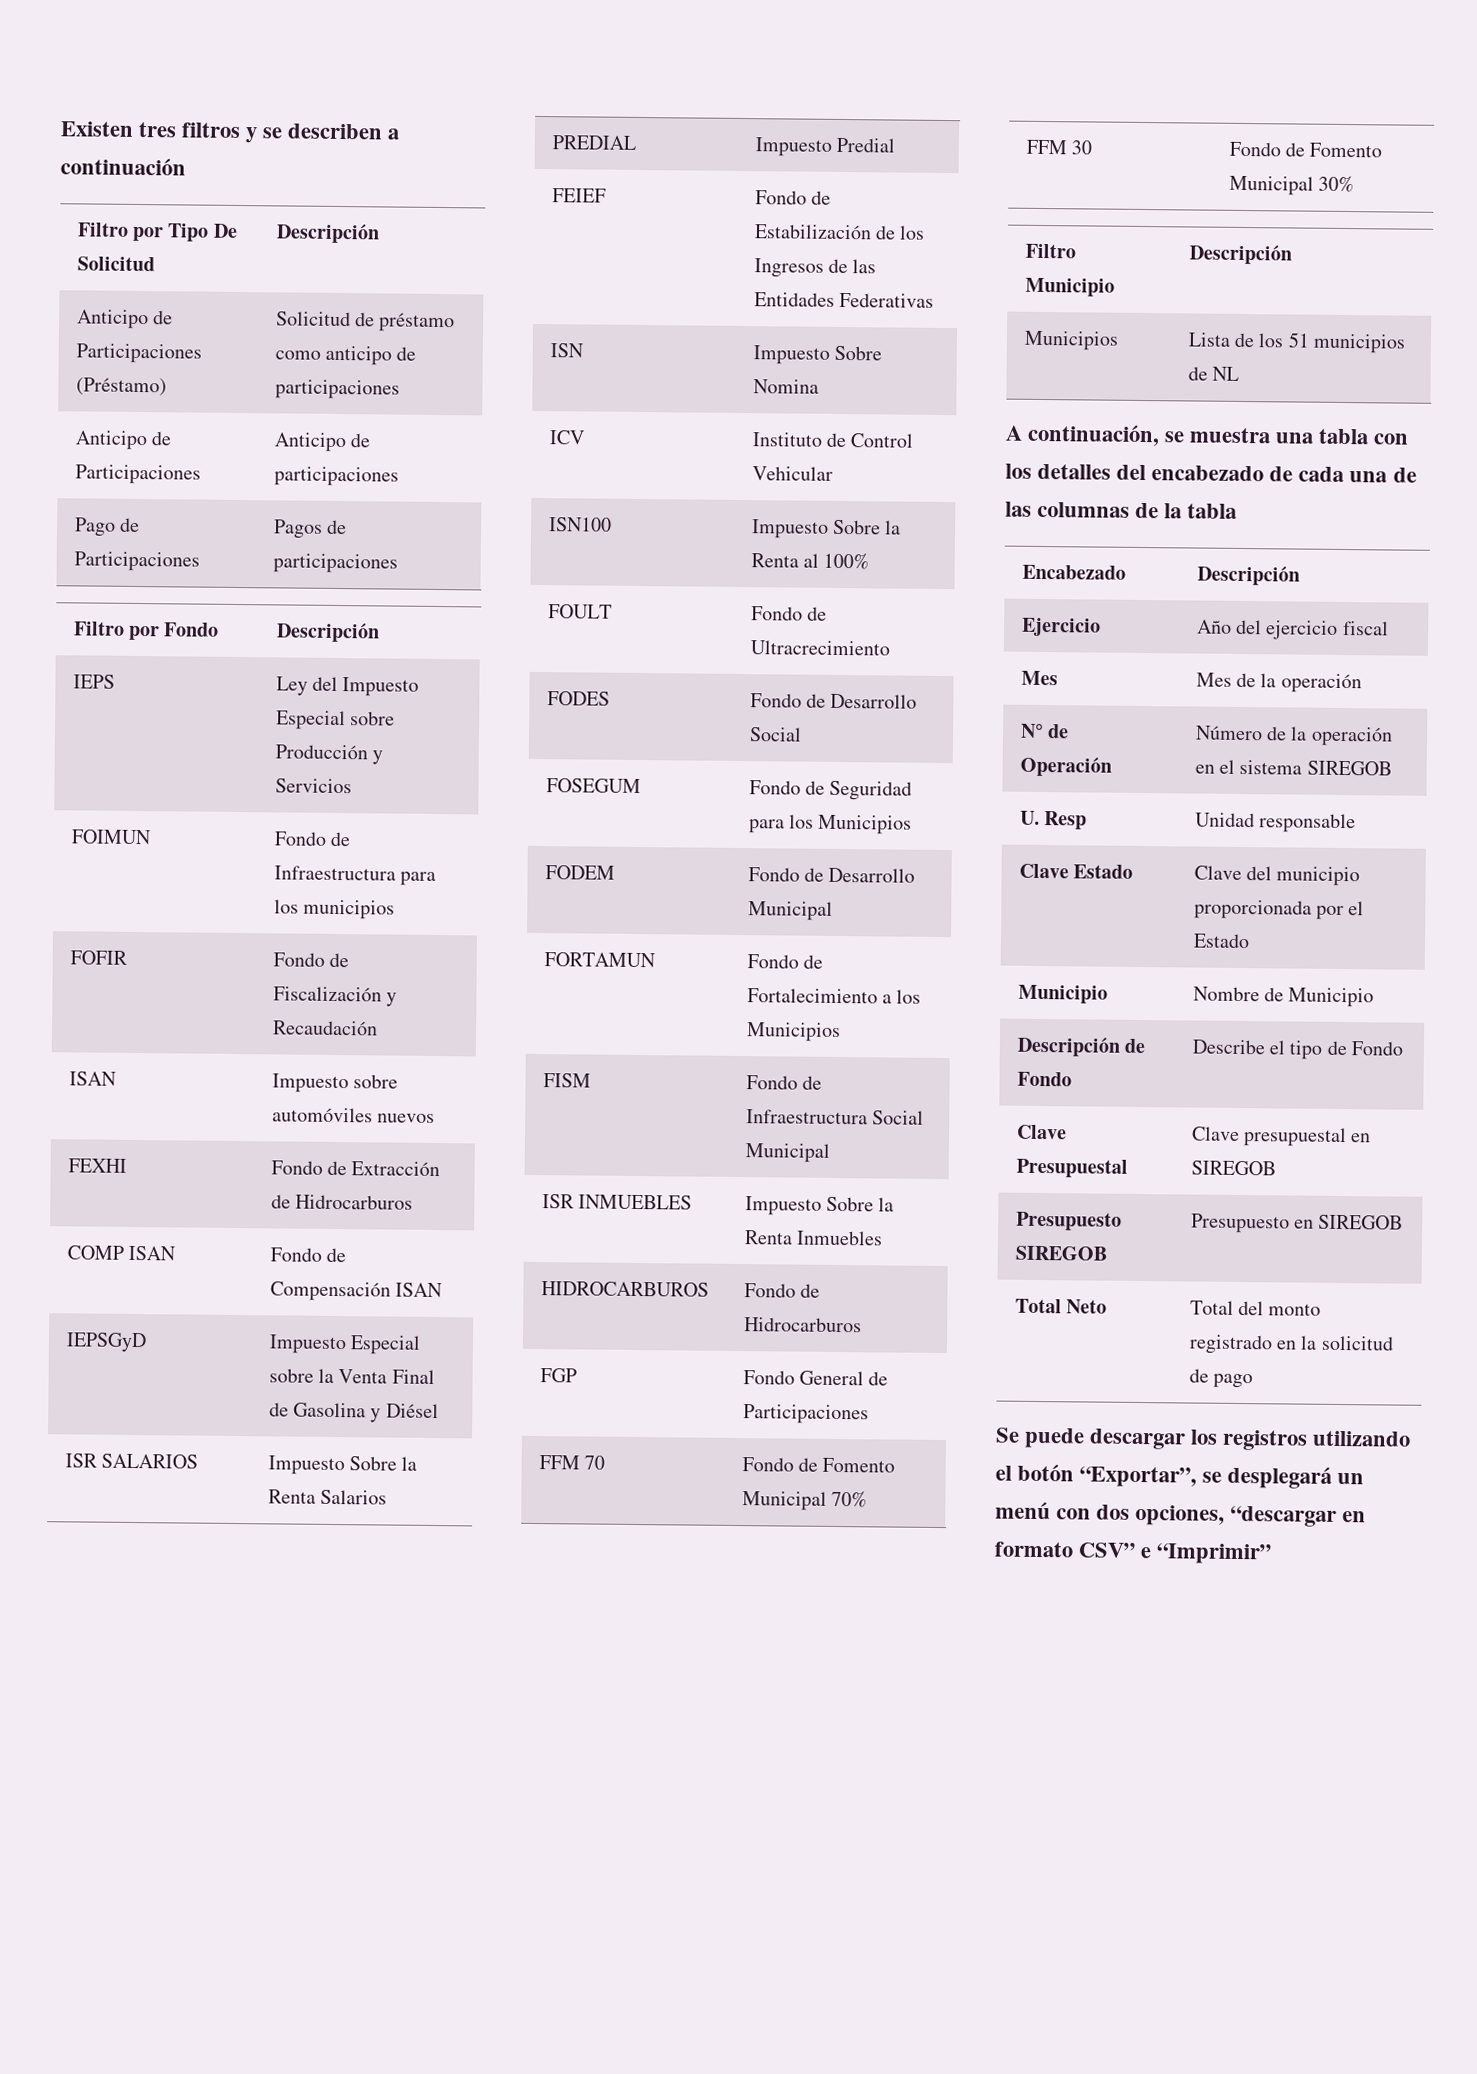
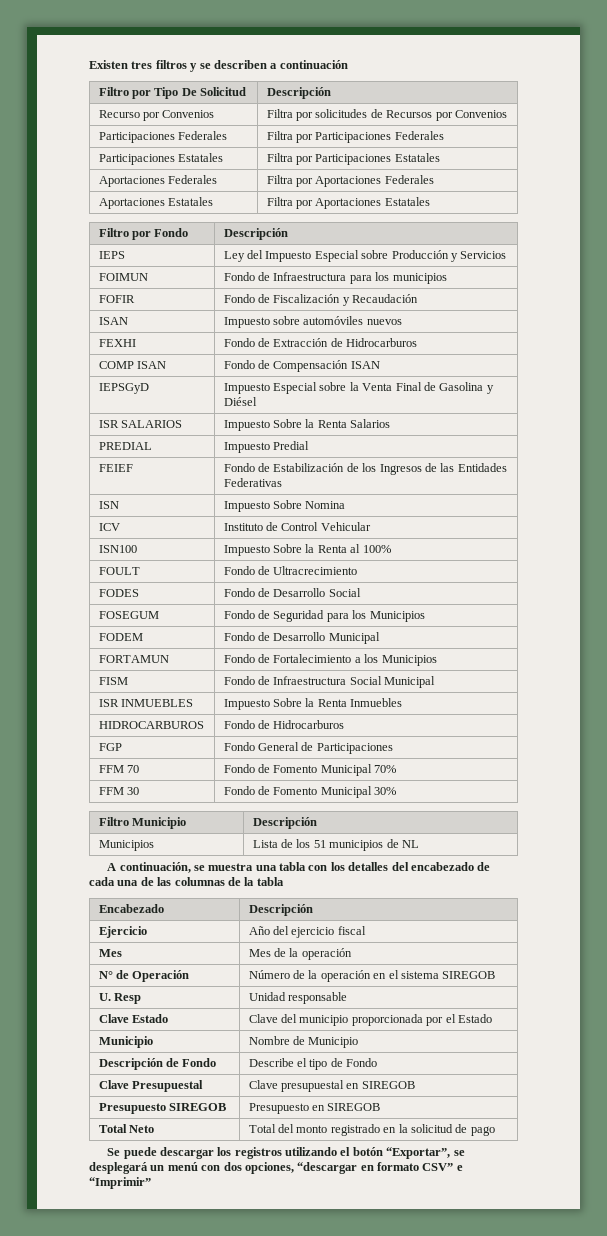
- Anticipo de Participaciones (Préstamo) | Solicitud de préstamo como anticipo de participaciones
- Anticipo de Participaciones | Anticipo de participaciones
- Pago de Participaciones | Pagos de participaciones
+ Recurso por Convenios | Filtra por solicitudes de Recursos por Convenios
+ Participaciones Federales | Filtra por Participaciones Federales
+ Participaciones Estatales | Filtra por Participaciones Estatales
+ Aportaciones Federales | Filtra por Aportaciones Federales
+ Aportaciones Estatales | Filtra por Aportaciones Estatales

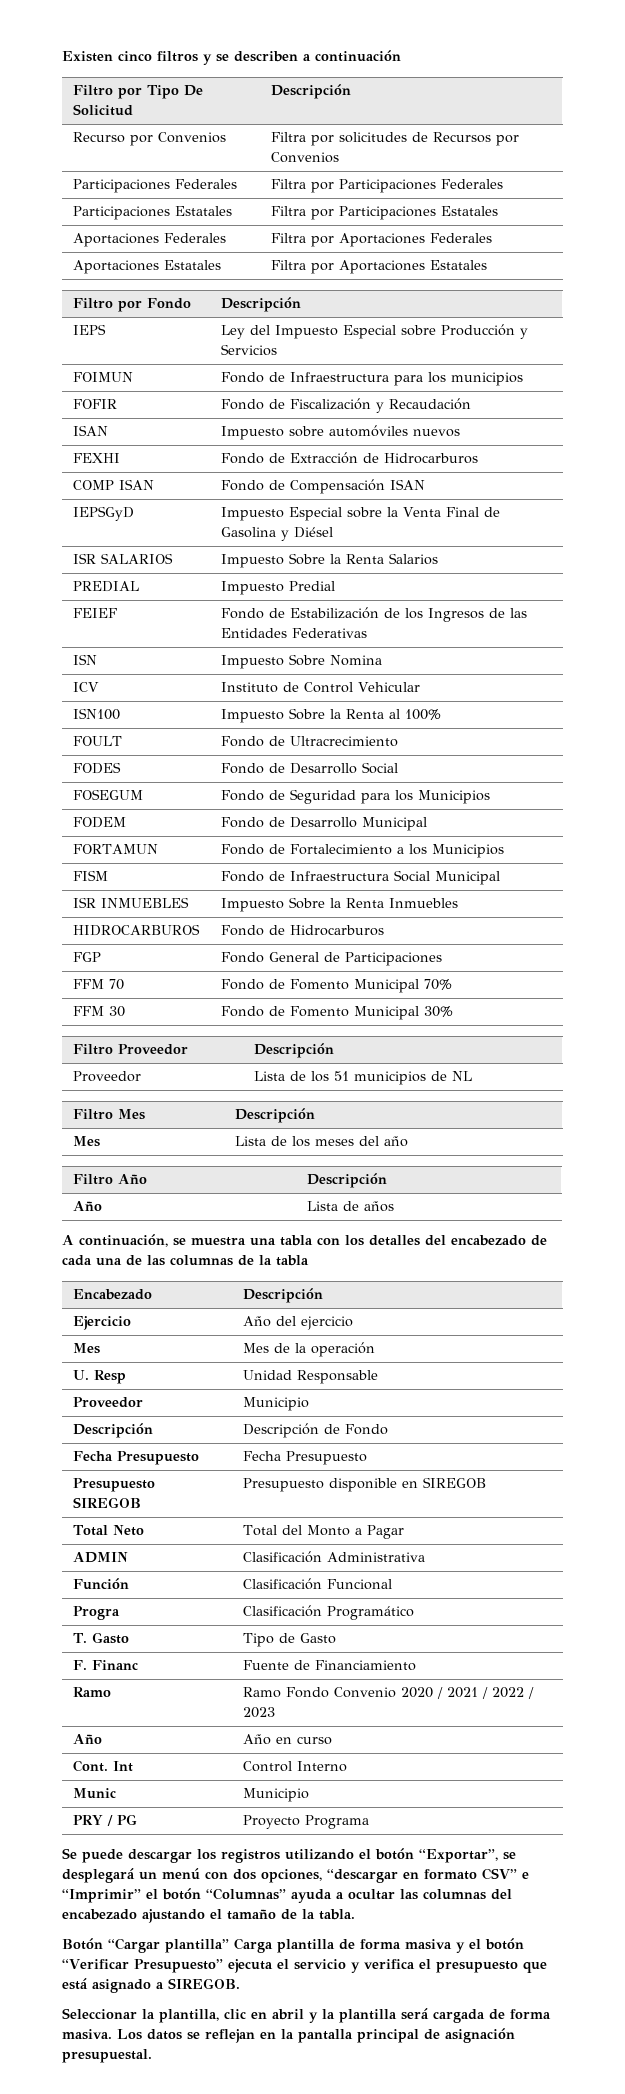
- Existen tres filtros y se describen a continuación
+ Existen cinco filtros y se describen a continuación
- Filtro Municipio | Descripción
- Municipios | Lista de los 51 municipios de NL
+ Filtro Proveedor | Descripción
+ Proveedor | Lista de los 51 municipios de NL
+ Filtro Mes | Descripción
+ Mes | Lista de los meses del año
+ Filtro Año | Descripción
+ Año | Lista de años
- Ejercicio | Año del ejercicio fiscal
+ Ejercicio | Año del ejercicio
- N° de Operación | Número de la operación en el sistema SIREGOB
- U. Resp | Unidad responsable
- Clave Estado | Clave del municipio proporcionada por el Estado
- Municipio | Nombre de Municipio
- Descripción de Fondo | Describe el tipo de Fondo
- Clave Presupuestal | Clave presupuestal en SIREGOB
+ U. Resp | Unidad Responsable
+ Proveedor | Municipio
+ Descripción | Descripción de Fondo
+ Fecha Presupuesto | Fecha Presupuesto
- Presupuesto SIREGOB | Presupuesto en SIREGOB
+ Presupuesto SIREGOB | Presupuesto disponible en SIREGOB
- Total Neto | Total del monto registrado en la solicitud de pago
+ Total Neto | Total del Monto a Pagar
+ ADMIN | Clasificación Administrativa
+ Función | Clasificación Funcional
+ Progra | Clasificación Programático
+ T. Gasto | Tipo de Gasto
+ F. Financ | Fuente de Financiamiento
+ Ramo | Ramo Fondo Convenio 2020 / 2021 / 2022 / 2023
+ Año | Año en curso
+ Cont. Int | Control Interno
+ Munic | Municipio
+ PRY / PG | Proyecto Programa
- Se puede descargar los registros utilizando el botón “Exportar”, se desplegará un menú con dos opciones, “descargar en formato CSV” e “Imprimir”
+ Se puede descargar los registros utilizando el botón “Exportar”, se desplegará un menú con dos opciones, “descargar en formato CSV” e “Imprimir” el botón “Columnas” ayuda a ocultar las columnas del encabezado ajustando el tamaño de la tabla.
+ Botón “Cargar plantilla” Carga plantilla de forma masiva y el botón “Verificar Presupuesto” ejecuta el servicio y verifica el presupuesto que está asignado a SIREGOB.
+ Seleccionar la plantilla, clic en abril y la plantilla será cargada de forma masiva. Los datos se reflejan en la pantalla principal de asignación presupuestal.

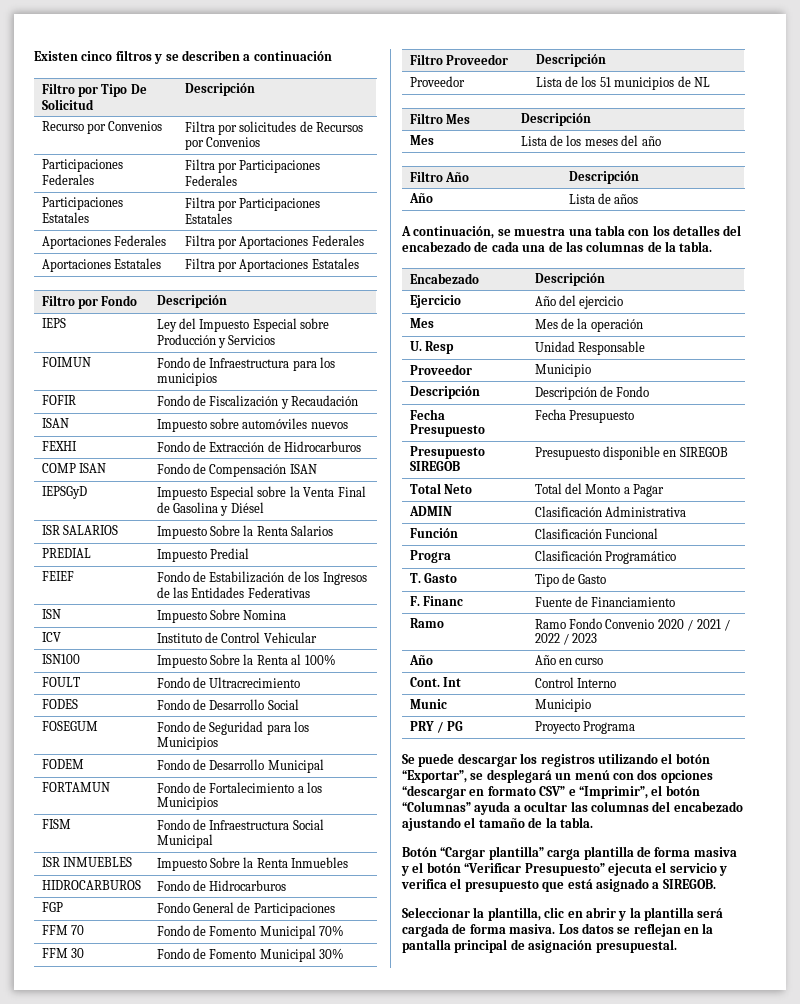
- A continuación, se muestra una tabla con los detalles del encabezado de cada una de las columnas de la tabla
+ A continuación, se muestra una tabla con los detalles del encabezado de cada una de las columnas de la tabla.
- Se puede descargar los registros utilizando el botón “Exportar”, se desplegará un menú con dos opciones, “descargar en formato CSV” e “Imprimir” el botón “Columnas” ayuda a ocultar las columnas del encabezado ajustando el tamaño de la tabla.
+ Se puede descargar los registros utilizando el botón “Exportar”, se desplegará un menú con dos opciones “descargar en formato CSV” e “Imprimir”, el botón “Columnas” ayuda a ocultar las columnas del encabezado ajustando el tamaño de la tabla.
- Botón “Cargar plantilla” Carga plantilla de forma masiva y el botón “Verificar Presupuesto” ejecuta el servicio y verifica el presupuesto que está asignado a SIREGOB.
+ Botón “Cargar plantilla” carga plantilla de forma masiva y el botón “Verificar Presupuesto” ejecuta el servicio y verifica el presupuesto que está asignado a SIREGOB.
- Seleccionar la plantilla, clic en abril y la plantilla será cargada de forma masiva.
+ Seleccionar la plantilla, clic en abrir y la plantilla será cargada de forma masiva.

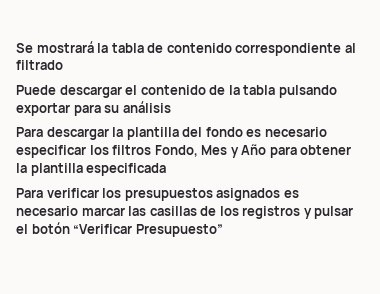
- Existen cinco filtros y se describen a continuación
- Filtro por Tipo De Solicitud | Descripción
- Recurso por Convenios | Filtra por solicitudes de Recursos por Convenios
- Participaciones Federales | Filtra por Participaciones Federales
- Participaciones Estatales | Filtra por Participaciones Estatales
- Aportaciones Federales | Filtra por Aportaciones Federales
- Aportaciones Estatales | Filtra por Aportaciones Estatales
- Filtro por Fondo | Descripción
- IEPS | Ley del Impuesto Especial sobre Producción y Servicios
- FOIMUN | Fondo de Infraestructura para los municipios
- FOFIR | Fondo de Fiscalización y Recaudación
- ISAN | Impuesto sobre automóviles nuevos
- FEXHI | Fondo de Extracción de Hidrocarburos
- COMP ISAN | Fondo de Compensación ISAN
- IEPSGyD | Impuesto Especial sobre la Venta Final de Gasolina y Diésel
- ISR SALARIOS | Impuesto Sobre la Renta Salarios
- PREDIAL | Impuesto Predial
- FEIEF | Fondo de Estabilización de los Ingresos de las Entidades Federativas
- ISN | Impuesto Sobre Nomina
- ICV | Instituto de Control Vehicular
- ISN100 | Impuesto Sobre la Renta al 100%
- FOULT | Fondo de Ultracrecimiento
- FODES | Fondo de Desarrollo Social
- FOSEGUM | Fondo de Seguridad para los Municipios
- FODEM | Fondo de Desarrollo Municipal
- FORTAMUN | Fondo de Fortalecimiento a los Municipios
- FISM | Fondo de Infraestructura Social Municipal
- ISR INMUEBLES | Impuesto Sobre la Renta Inmuebles
- HIDROCARBUROS | Fondo de Hidrocarburos
- FGP | Fondo General de Participaciones
- FFM 70 | Fondo de Fomento Municipal 70%
- FFM 30 | Fondo de Fomento Municipal 30%
- Filtro Proveedor | Descripción
- Proveedor | Lista de los 51 municipios de NL
- Filtro Mes | Descripción
- Mes | Lista de los meses del año
- Filtro Año | Descripción
- Año | Lista de años
- A continuación, se muestra una tabla con los detalles del encabezado de cada una de las columnas de la tabla.
- Encabezado | Descripción
- Ejercicio | Año del ejercicio
- Mes | Mes de la operación
- U. Resp | Unidad Responsable
- Proveedor | Municipio
- Descripción | Descripción de Fondo
- Fecha Presupuesto | Fecha Presupuesto
- Presupuesto SIREGOB | Presupuesto disponible en SIREGOB
- Total Neto | Total del Monto a Pagar
- ADMIN | Clasificación Administrativa
- Función | Clasificación Funcional
- Progra | Clasificación Programático
- T. Gasto | Tipo de Gasto
- F. Financ | Fuente de Financiamiento
- Ramo | Ramo Fondo Convenio 2020 / 2021 / 2022 / 2023
- Año | Año en curso
- Cont. Int | Control Interno
- Munic | Municipio
- PRY / PG | Proyecto Programa
- Se puede descargar los registros utilizando el botón “Exportar”, se desplegará un menú con dos opciones “descargar en formato CSV” e “Imprimir”, el botón “Columnas” ayuda a ocultar las columnas del encabezado ajustando el tamaño de la tabla.
- Botón “Cargar plantilla” carga plantilla de forma masiva y el botón “Verificar Presupuesto” ejecuta el servicio y verifica el presupuesto que está asignado a SIREGOB.
- Seleccionar la plantilla, clic en abrir y la plantilla será cargada de forma masiva. Los datos se reflejan en la pantalla principal de asignación presupuestal.
+ Se mostrará la tabla de contenido correspondiente al filtrado
+ Puede descargar el contenido de la tabla pulsando exportar para su análisis
+ Para descargar la plantilla del fondo es necesario especificar los filtros Fondo, Mes y Año para obtener la plantilla especificada
+ Para verificar los presupuestos asignados es necesario marcar las casillas de los registros y pulsar el botón “Verificar Presupuesto”

